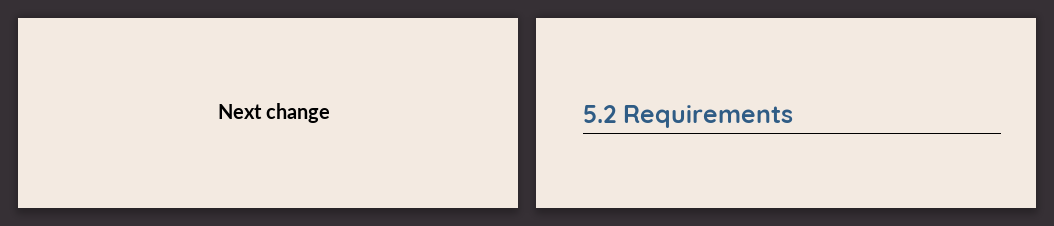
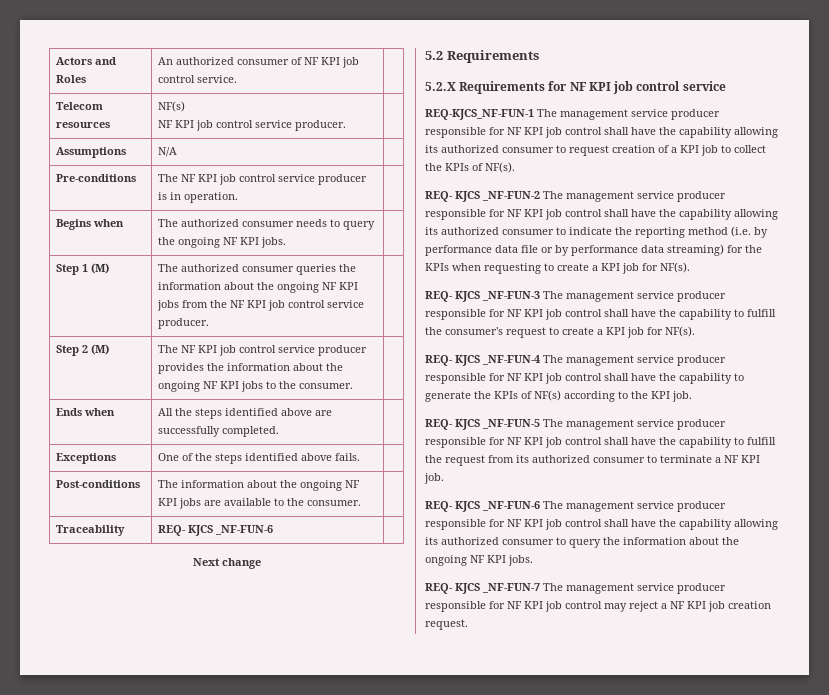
+ Actors and Roles | An authorized consumer of NF KPI job control service. |
+ Telecom resources | NF(s)
+ NF KPI job control service producer. |
+ Assumptions | N/A |
+ Pre-conditions | The NF KPI job control service producer is in operation. |
+ Begins when | The authorized consumer needs to query the ongoing NF KPI jobs. |
+ Step 1 (M) | The authorized consumer queries the information about the ongoing NF KPI jobs from the NF KPI job control service producer. |
+ Step 2 (M) | The NF KPI job control service producer provides the information about the ongoing NF KPI jobs to the consumer. |
+ Ends when | All the steps identified above are successfully completed. |
+ Exceptions | One of the steps identified above fails. |
+ Post-conditions | The information about the ongoing NF KPI jobs are available to the consumer. |
+ Traceability | REQ- KJCS _NF-FUN-6 |
  Next change
  5.2 Requirements
+ 5.2.X Requirements for NF KPI job control service
+ REQ-KJCS_NF-FUN-1 The management service producer responsible for NF KPI job control shall have the capability allowing its authorized consumer to request creation of a KPI job to collect the KPIs of NF(s).
+ REQ- KJCS _NF-FUN-2 The management service producer responsible for NF KPI job control shall have the capability allowing its authorized consumer to indicate the reporting method (i.e. by performance data file or by performance data streaming) for the KPIs when requesting to create a KPI job for NF(s).
+ REQ- KJCS _NF-FUN-3 The management service producer responsible for NF KPI job control shall have the capability to fulfill the consumer's request to create a KPI job for NF(s).
+ REQ- KJCS _NF-FUN-4 The management service producer responsible for NF KPI job control shall have the capability to generate the KPIs of NF(s) according to the KPI job.
+ REQ- KJCS _NF-FUN-5 The management service producer responsible for NF KPI job control shall have the capability to fulfill the request from its authorized consumer to terminate a NF KPI job.
+ REQ- KJCS _NF-FUN-6 The management service producer responsible for NF KPI job control shall have the capability allowing its authorized consumer to query the information about the ongoing NF KPI jobs.
+ REQ- KJCS _NF-FUN-7 The management service producer responsible for NF KPI job control may reject a NF KPI job creation request.

